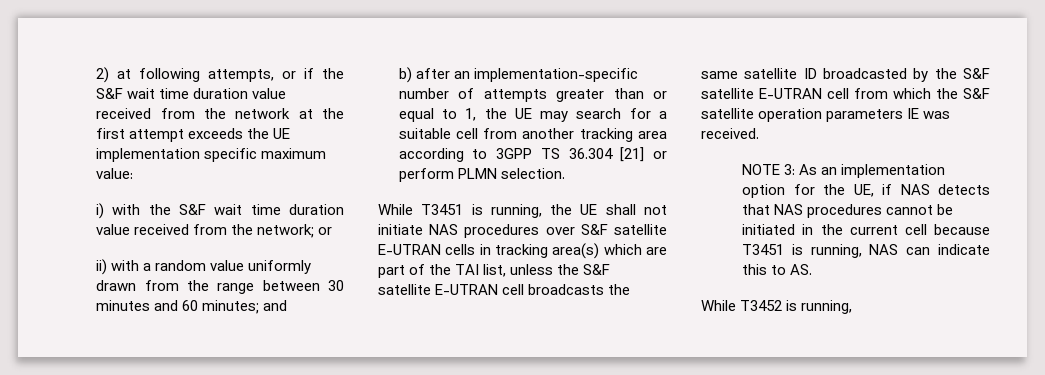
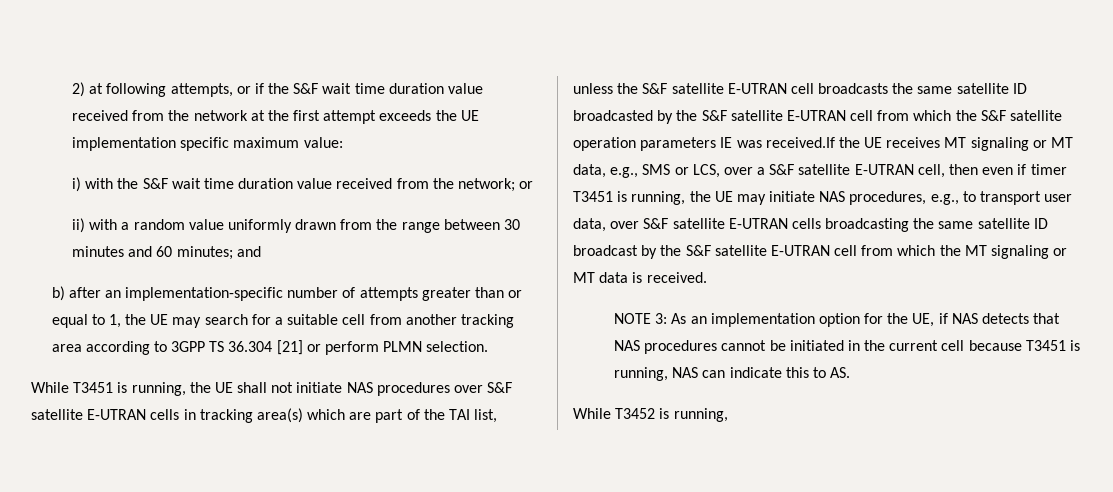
- While T3451 is running, the UE shall not initiate NAS procedures over S&F satellite E-UTRAN cells in tracking area(s) which are part of the TAI list, unless the S&F satellite E-UTRAN cell broadcasts the same satellite ID broadcasted by the S&F satellite E-UTRAN cell from which the S&F satellite operation parameters IE was received.
+ While T3451 is running, the UE shall not initiate NAS procedures over S&F satellite E-UTRAN cells in tracking area(s) which are part of the TAI list, unless the S&F satellite E-UTRAN cell broadcasts the same satellite ID broadcasted by the S&F satellite E-UTRAN cell from which the S&F satellite operation parameters IE was received.If the UE receives MT signaling or MT data, e.g., SMS or LCS, over a S&F satellite E-UTRAN cell, then even if timer T3451 is running, the UE may initiate NAS procedures, e.g., to transport user data, over S&F satellite E-UTRAN cells broadcasting the same satellite ID broadcast by the S&F satellite E-UTRAN cell from which the MT signaling or MT data is received.

